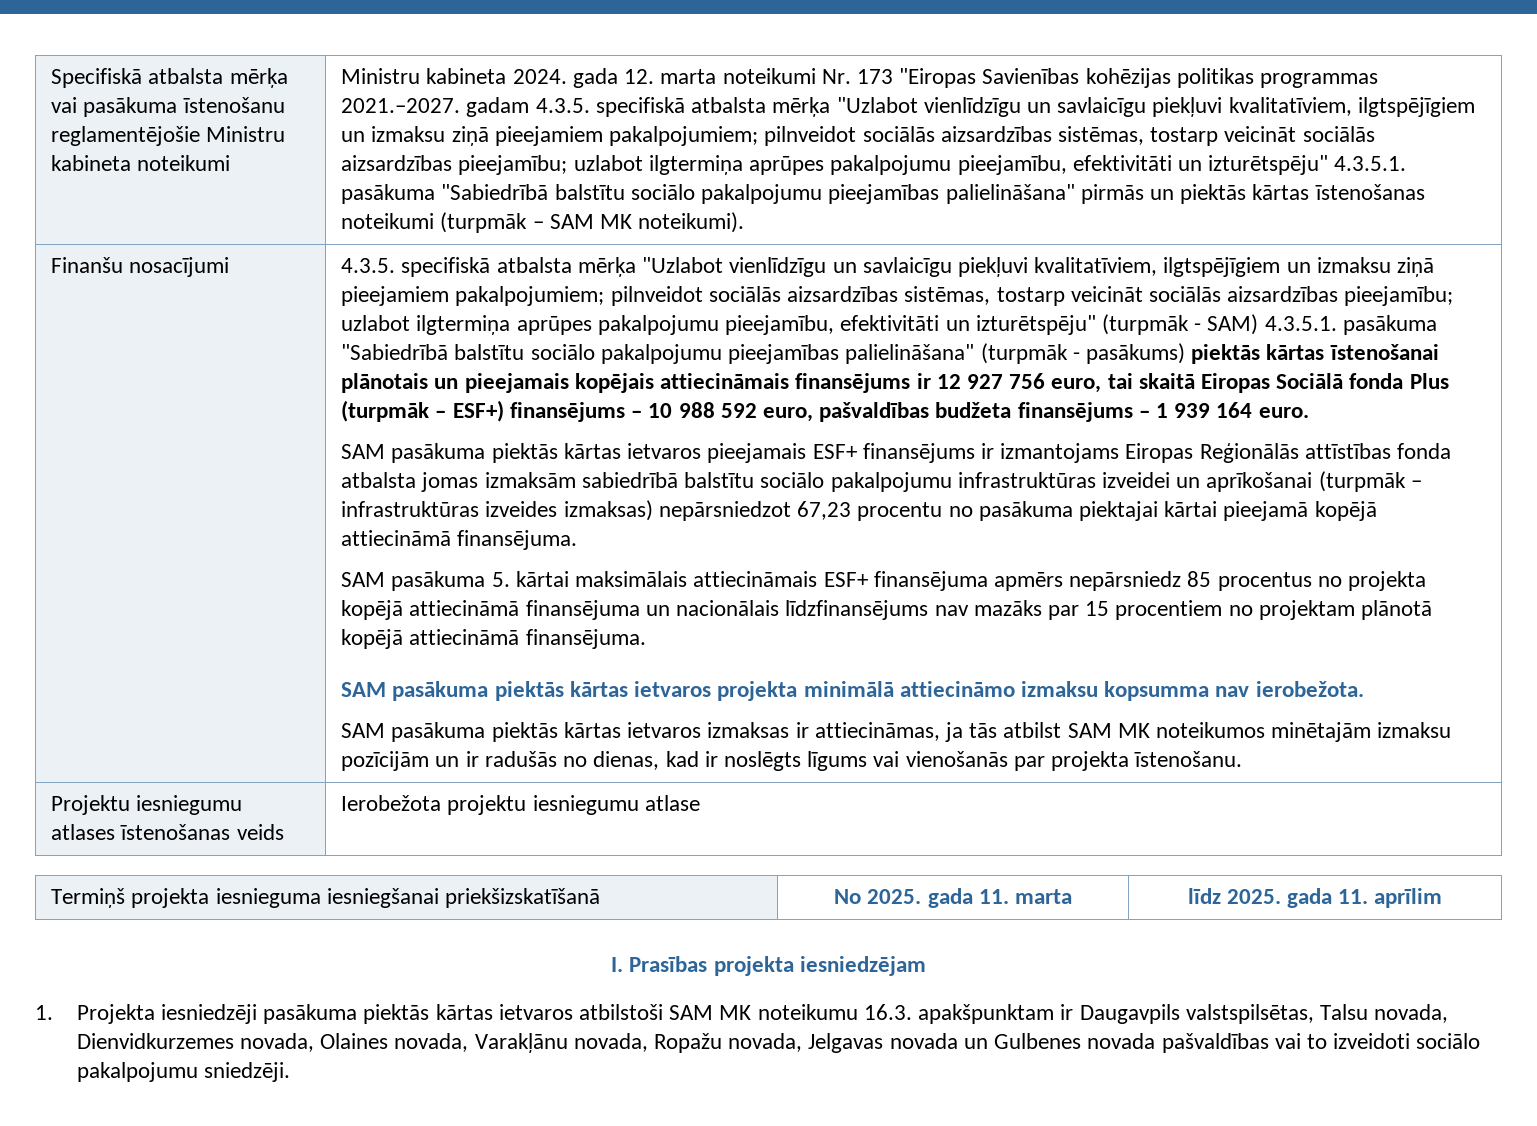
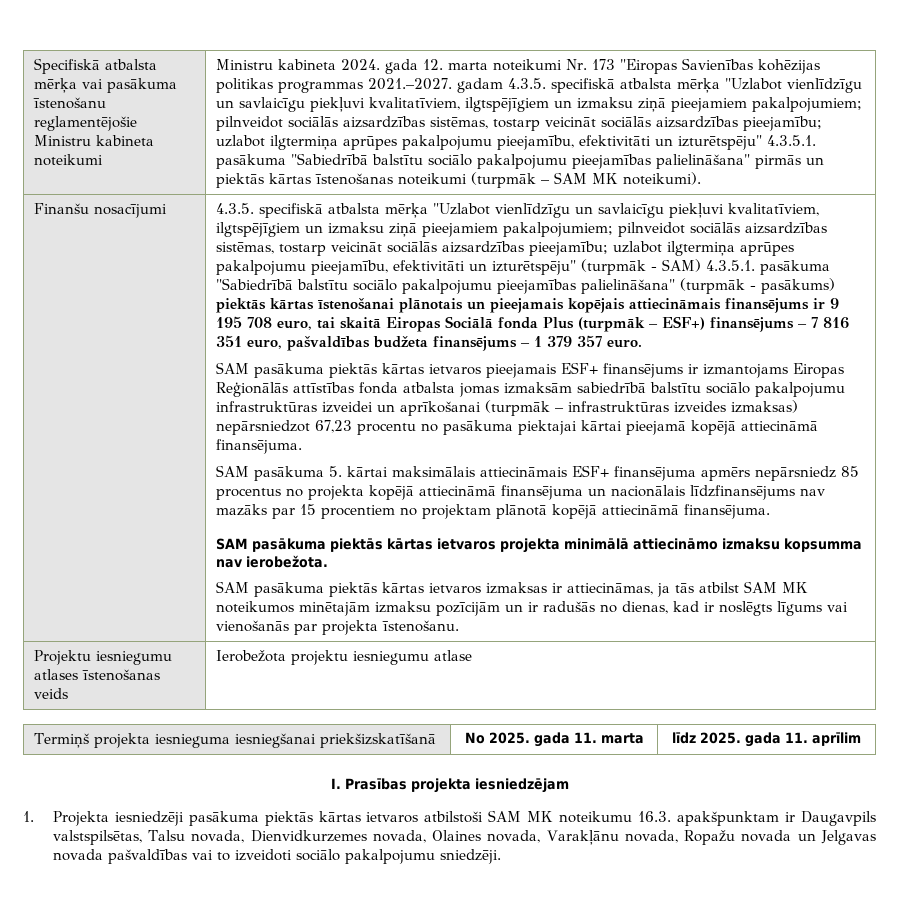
- uzlabot ilgtermiņa aprūpes pakalpojumu pieejamību, efektivitāti un izturētspēju" (turpmāk - SAM) 4.3.5.1. pasākuma "Sabiedrībā balstītu sociālo pakalpojumu pieejamības palielināšana" (turpmāk - pasākums) piektās kārtas īstenošanai plānotais un pieejamais kopējais attiecināmais finansējums ir 12 927 756 euro, tai skaitā Eiropas Sociālā fonda Plus (turpmāk – ESF+) finansējums – 10 988 592 euro, pašvaldības budžeta finansējums – 1 939 164 euro.
+ uzlabot ilgtermiņa aprūpes pakalpojumu pieejamību, efektivitāti un izturētspēju" (turpmāk - SAM) 4.3.5.1. pasākuma "Sabiedrībā balstītu sociālo pakalpojumu pieejamības palielināšana" (turpmāk - pasākums) piektās kārtas īstenošanai plānotais un pieejamais kopējais attiecināmais finansējums ir 9 195 708 euro, tai skaitā Eiropas Sociālā fonda Plus (turpmāk – ESF+) finansējums – 7 816 351 euro, pašvaldības budžeta finansējums – 1 379 357 euro.
- 1. Projekta iesniedzēji pasākuma piektās kārtas ietvaros atbilstoši SAM MK noteikumu 16.3. apakšpunktam ir Daugavpils valstspilsētas, Talsu novada, Dienvidkurzemes novada, Olaines novada, Varakļānu novada, Ropažu novada, Jelgavas novada un Gulbenes novada pašvaldības vai to izveidoti sociālo pakalpojumu sniedzēji.
+ 1. Projekta iesniedzēji pasākuma piektās kārtas ietvaros atbilstoši SAM MK noteikumu 16.3. apakšpunktam ir Daugavpils valstspilsētas, Talsu novada, Dienvidkurzemes novada, Olaines novada, Varakļānu novada, Ropažu novada un Jelgavas novada pašvaldības vai to izveidoti sociālo pakalpojumu sniedzēji.

